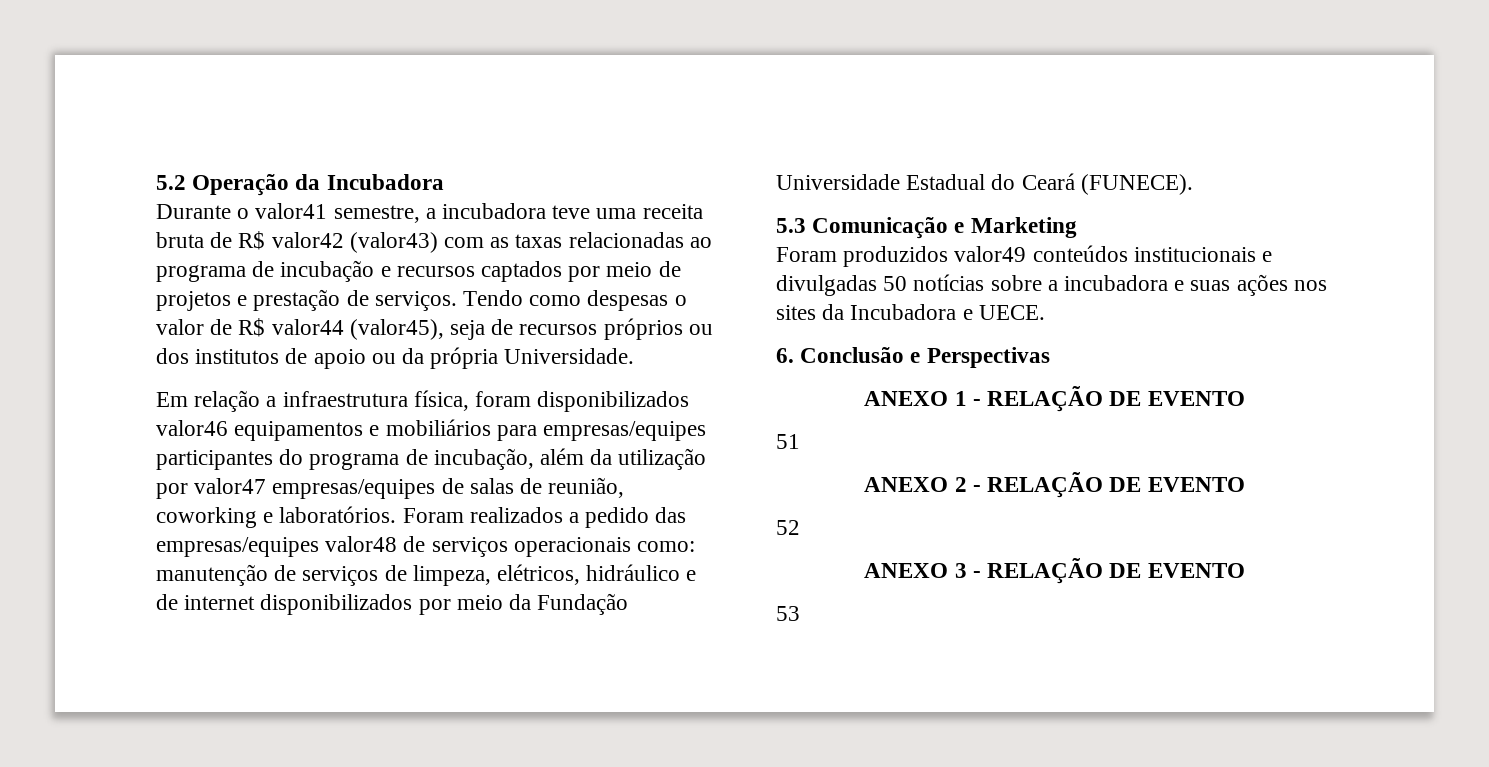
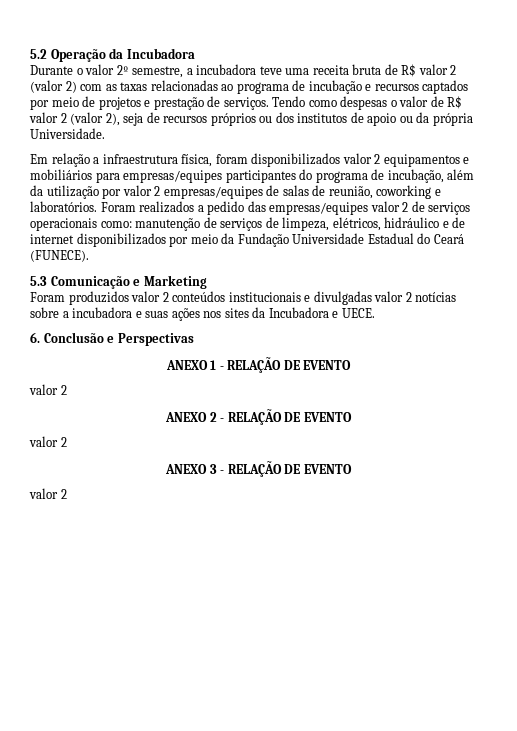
- Durante o valor41 semestre, a incubadora teve uma receita bruta de R$ valor42 (valor43) com as taxas relacionadas ao programa de incubação e recursos captados por meio de projetos e prestação de serviços.
+ Durante o valor 2º semestre, a incubadora teve uma receita bruta de R$ valor 2 (valor 2) com as taxas relacionadas ao programa de incubação e recursos captados por meio de projetos e prestação de serviços.
- Tendo como despesas o valor de R$ valor44 (valor45), seja de recursos próprios ou dos institutos de apoio ou da própria Universidade.
+ Tendo como despesas o valor de R$ valor 2 (valor 2), seja de recursos próprios ou dos institutos de apoio ou da própria Universidade.
- Em relação a infraestrutura física, foram disponibilizados valor46 equipamentos e mobiliários para empresas/equipes participantes do programa de incubação, além da utilização por valor47 empresas/equipes de salas de reunião, coworking e laboratórios.
+ Em relação a infraestrutura física, foram disponibilizados valor 2 equipamentos e mobiliários para empresas/equipes participantes do programa de incubação, além da utilização por valor 2 empresas/equipes de salas de reunião, coworking e laboratórios.
- Foram realizados a pedido das empresas/equipes valor48 de serviços operacionais como: manutenção de serviços de limpeza, elétricos, hidráulico e de internet disponibilizados por meio da Fundação Universidade Estadual do Ceará (FUNECE).
+ Foram realizados a pedido das empresas/equipes valor 2 de serviços operacionais como: manutenção de serviços de limpeza, elétricos, hidráulico e de internet disponibilizados por meio da Fundação Universidade Estadual do Ceará (FUNECE).
- Foram produzidos valor49 conteúdos institucionais e divulgadas 50 notícias sobre a incubadora e suas ações nos sites da Incubadora e UECE.
+ Foram produzidos valor 2 conteúdos institucionais e divulgadas valor 2 notícias sobre a incubadora e suas ações nos sites da Incubadora e UECE.
  ANEXO 1 - RELAÇÃO DE EVENTO
- 51
+ valor 2
  ANEXO 2 - RELAÇÃO DE EVENTO
- 52
+ valor 2
  ANEXO 3 - RELAÇÃO DE EVENTO
- 53
+ valor 2

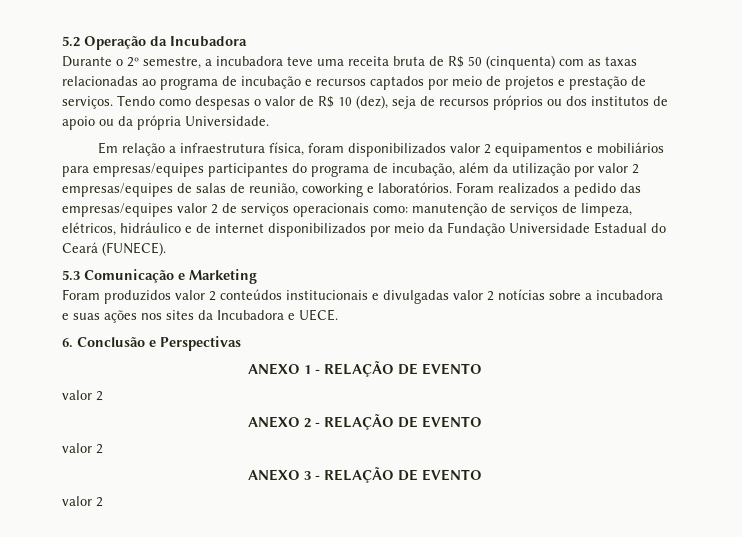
- Durante o valor 2º semestre, a incubadora teve uma receita bruta de R$ valor 2 (valor 2) com as taxas relacionadas ao programa de incubação e recursos captados por meio de projetos e prestação de serviços.
+ Durante o 2º semestre, a incubadora teve uma receita bruta de R$ 50 (cinquenta) com as taxas relacionadas ao programa de incubação e recursos captados por meio de projetos e prestação de serviços.
- Tendo como despesas o valor de R$ valor 2 (valor 2), seja de recursos próprios ou dos institutos de apoio ou da própria Universidade.
+ Tendo como despesas o valor de R$ 10 (dez), seja de recursos próprios ou dos institutos de apoio ou da própria Universidade.

